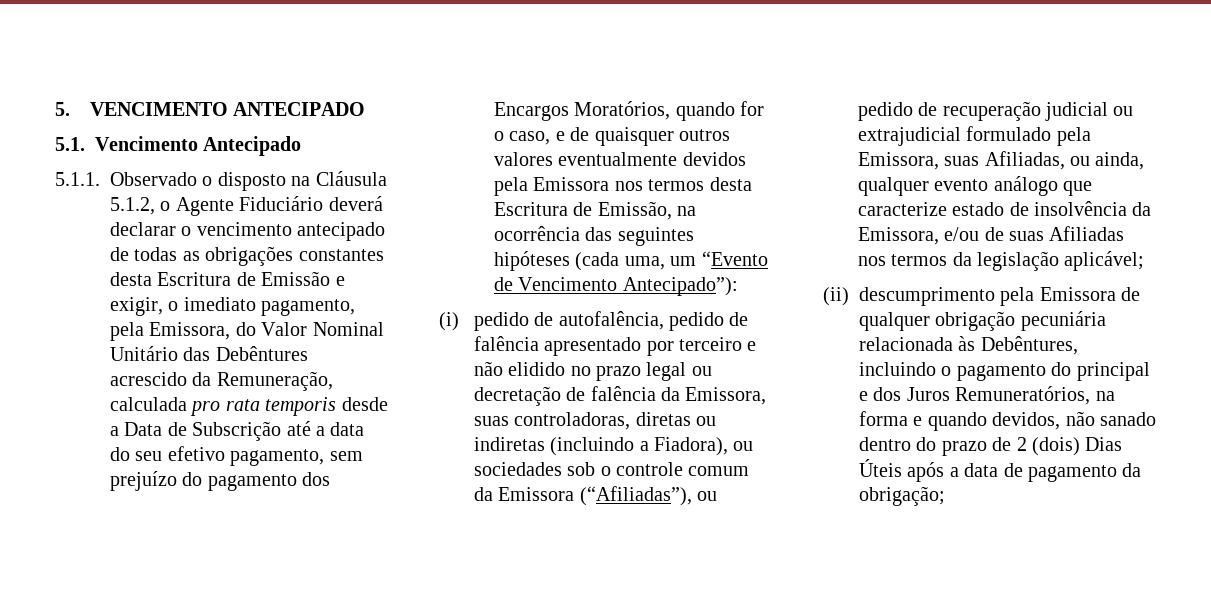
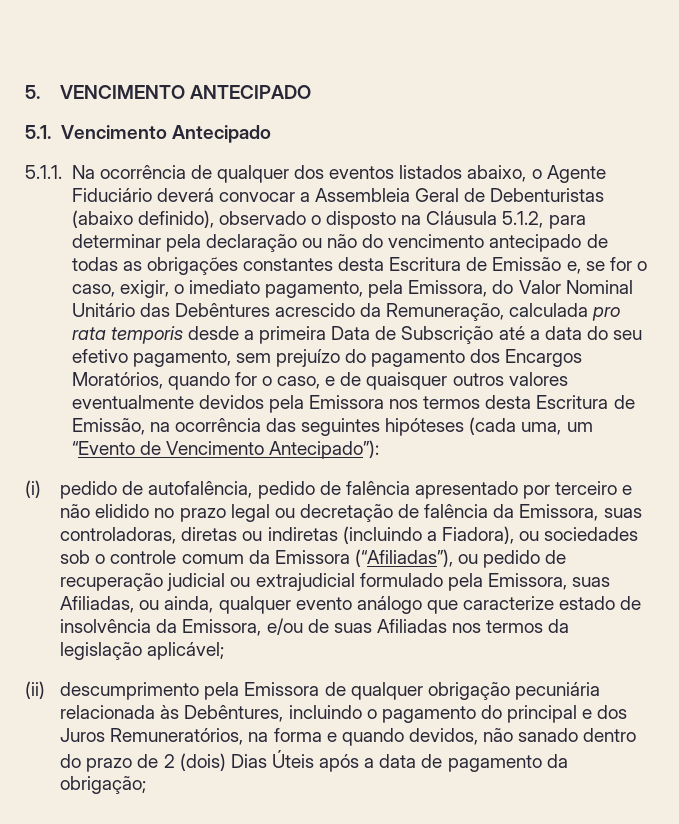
- 5.1.1. Observado o disposto na Cláusula 5.1.2, o Agente Fiduciário deverá declarar o vencimento antecipado de todas as obrigações constantes desta Escritura de Emissão e exigir, o imediato pagamento, pela Emissora, do Valor Nominal Unitário das Debêntures acrescido da Remuneração, calculada pro rata temporis desde a Data de Subscrição até a data do seu efetivo pagamento, sem prejuízo do pagamento dos Encargos Moratórios, quando for o caso, e de quaisquer outros valores eventualmente devidos pela Emissora nos termos desta Escritura de Emissão, na ocorrência das seguintes hipóteses (cada uma, um “Evento de Vencimento Antecipado”):
+ 5.1.1. Na ocorrência de qualquer dos eventos listados abaixo, o Agente Fiduciário deverá convocar a Assembleia Geral de Debenturistas (abaixo definido), observado o disposto na Cláusula 5.1.2, para determinar pela declaração ou não do vencimento antecipado de todas as obrigações constantes desta Escritura de Emissão e, se for o caso, exigir, o imediato pagamento, pela Emissora, do Valor Nominal Unitário das Debêntures acrescido da Remuneração, calculada pro rata temporis desde a primeira Data de Subscrição até a data do seu efetivo pagamento, sem prejuízo do pagamento dos Encargos Moratórios, quando for o caso, e de quaisquer outros valores eventualmente devidos pela Emissora nos termos desta Escritura de Emissão, na ocorrência das seguintes hipóteses (cada uma, um “Evento de Vencimento Antecipado”):

